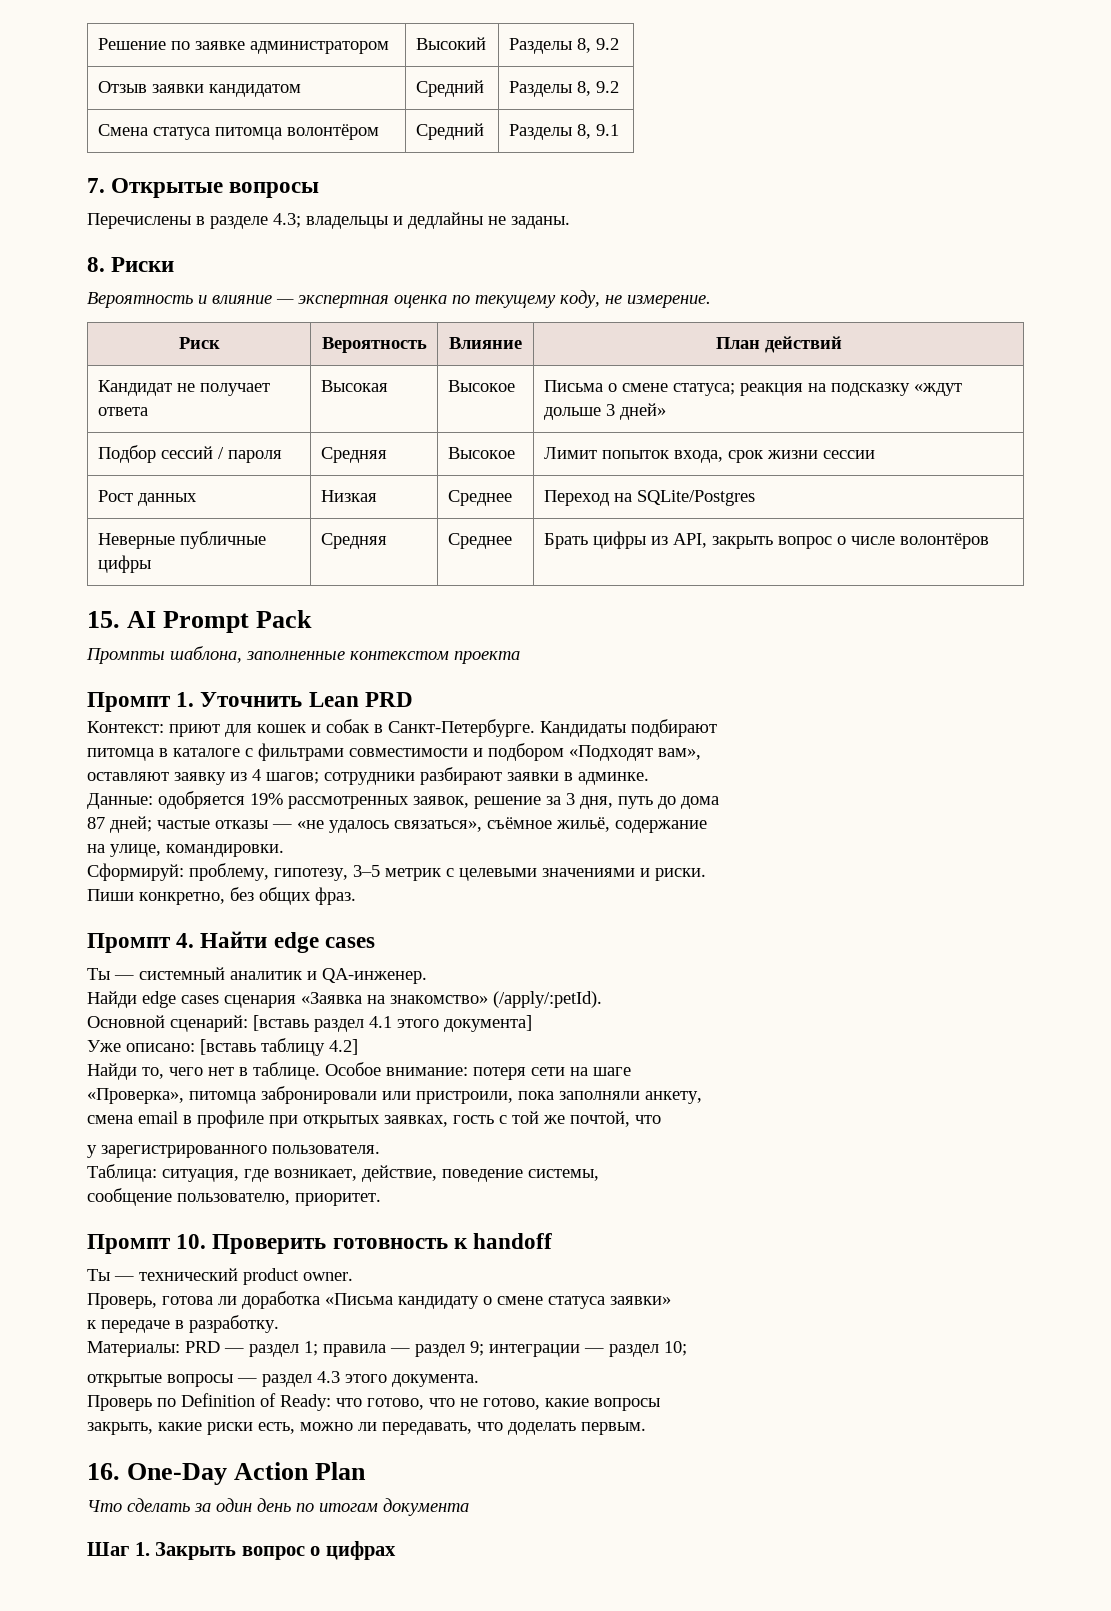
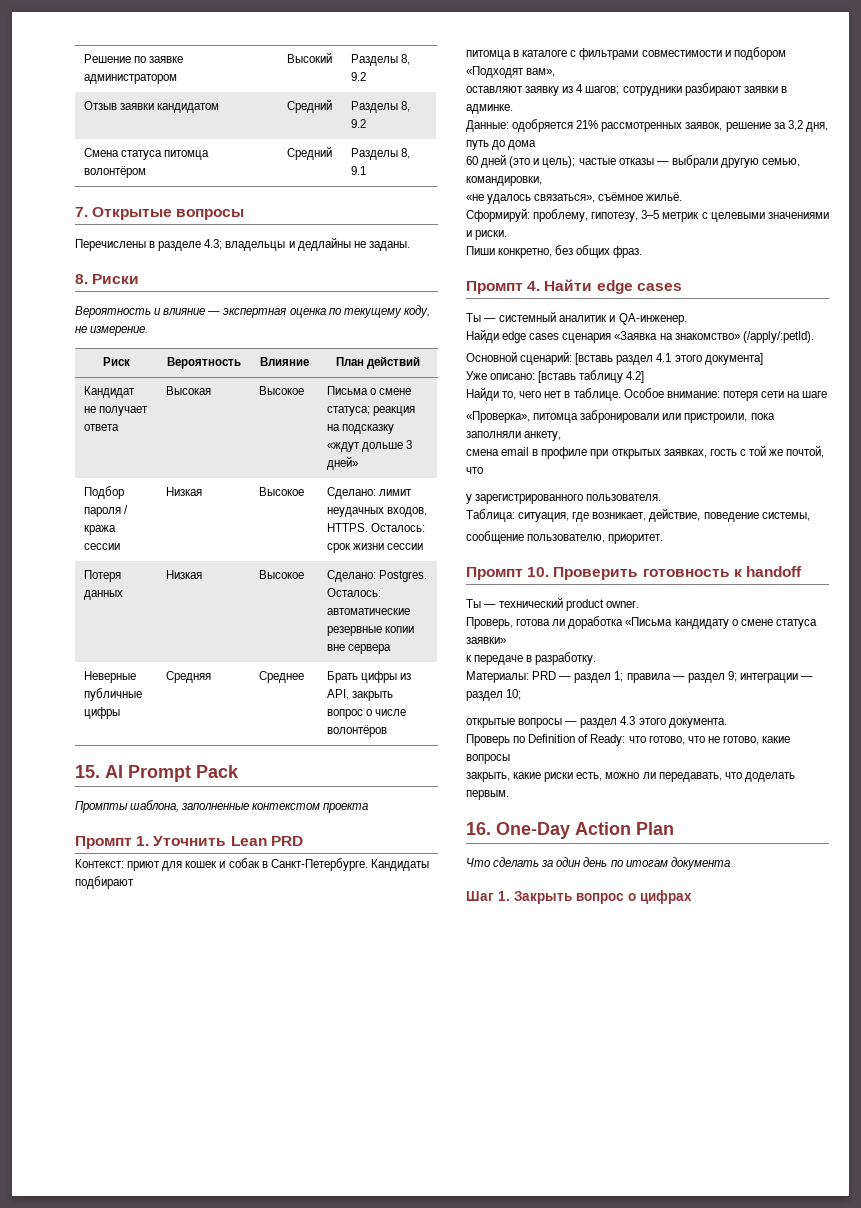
- Подбор сессий / пароля | Средняя | Высокое | Лимит попыток входа, срок жизни сессии
+ Подбор пароля / кража сессии | Низкая | Высокое | Сделано: лимит неудачных входов, HTTPS. Осталось: срок жизни сессии
- Рост данных | Низкая | Среднее | Переход на SQLite/Postgres
+ Потеря данных | Низкая | Высокое | Сделано: Postgres. Осталось: автоматические резервные копии вне сервера
- Данные: одобряется 19% рассмотренных заявок, решение за 3 дня, путь до дома
+ Данные: одобряется 21% рассмотренных заявок, решение за 3,2 дня, путь до дома
- 87 дней; частые отказы — «не удалось связаться», съёмное жильё, содержание
- на улице, командировки.
+ 60 дней (это и цель); частые отказы — выбрали другую семью, командировки,
+ «не удалось связаться», съёмное жильё.

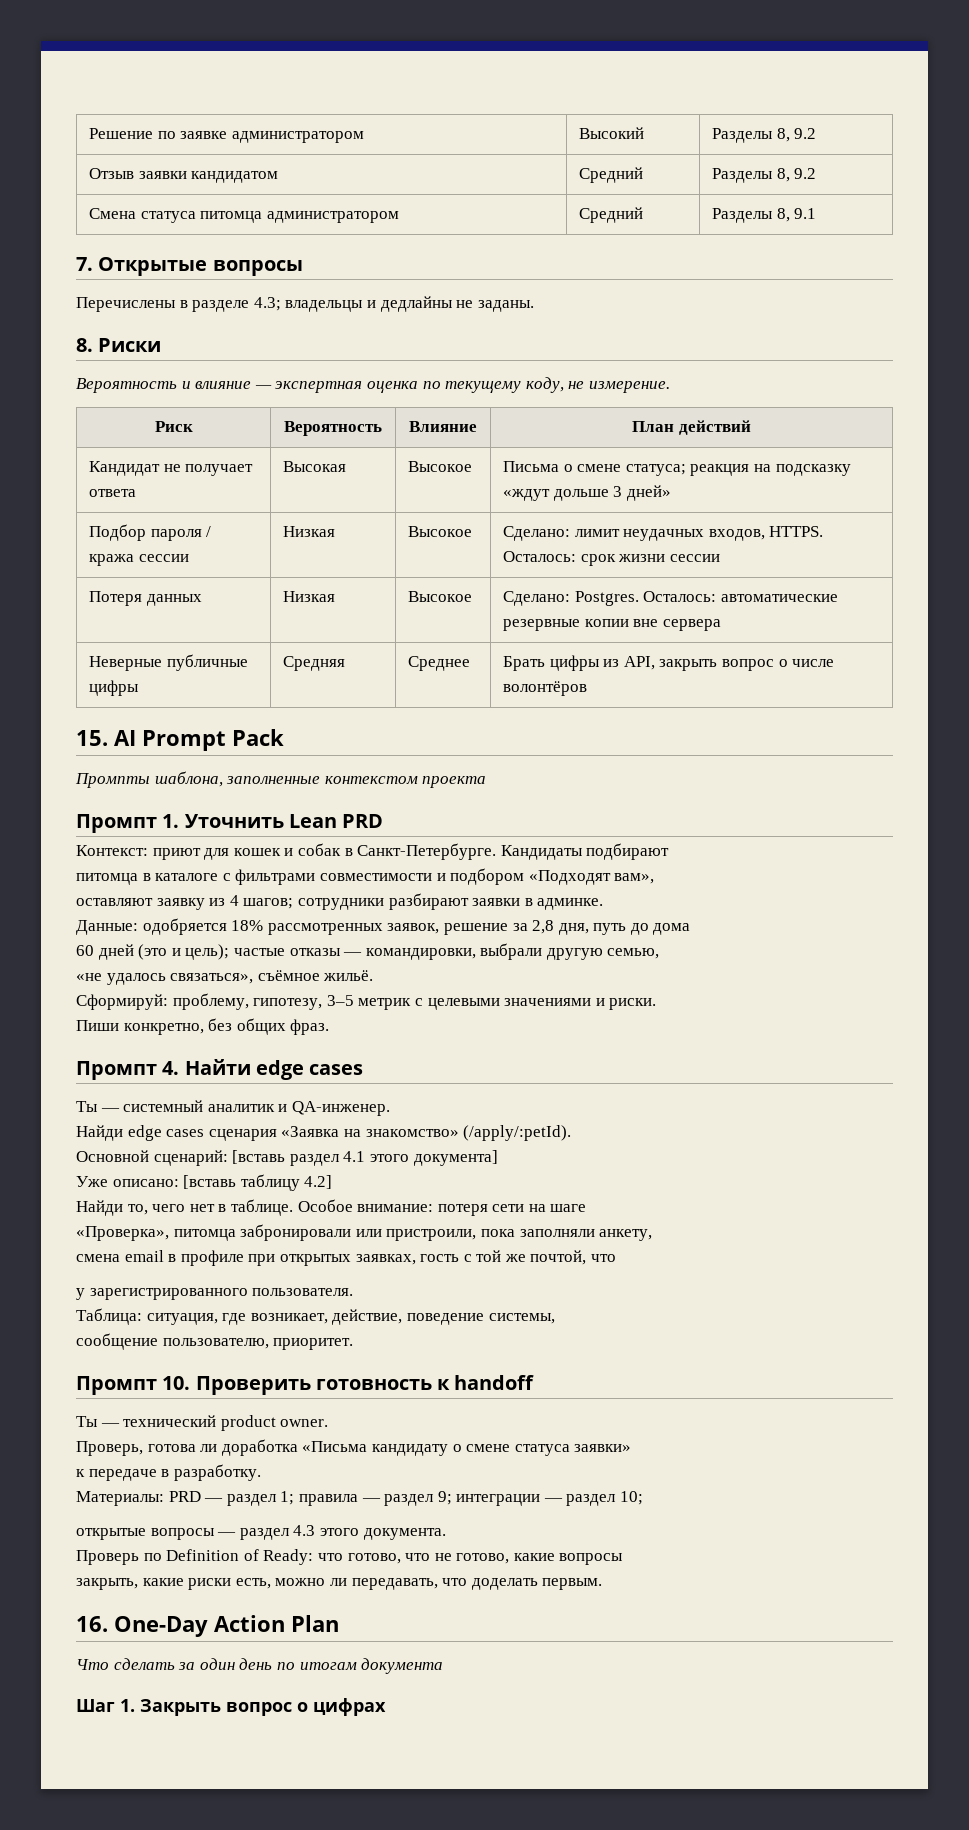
- Смена статуса питомца волонтёром | Средний | Разделы 8, 9.1
+ Смена статуса питомца администратором | Средний | Разделы 8, 9.1
- Данные: одобряется 21% рассмотренных заявок, решение за 3,2 дня, путь до дома
+ Данные: одобряется 18% рассмотренных заявок, решение за 2,8 дня, путь до дома
- 60 дней (это и цель); частые отказы — выбрали другую семью, командировки,
+ 60 дней (это и цель); частые отказы — командировки, выбрали другую семью,

